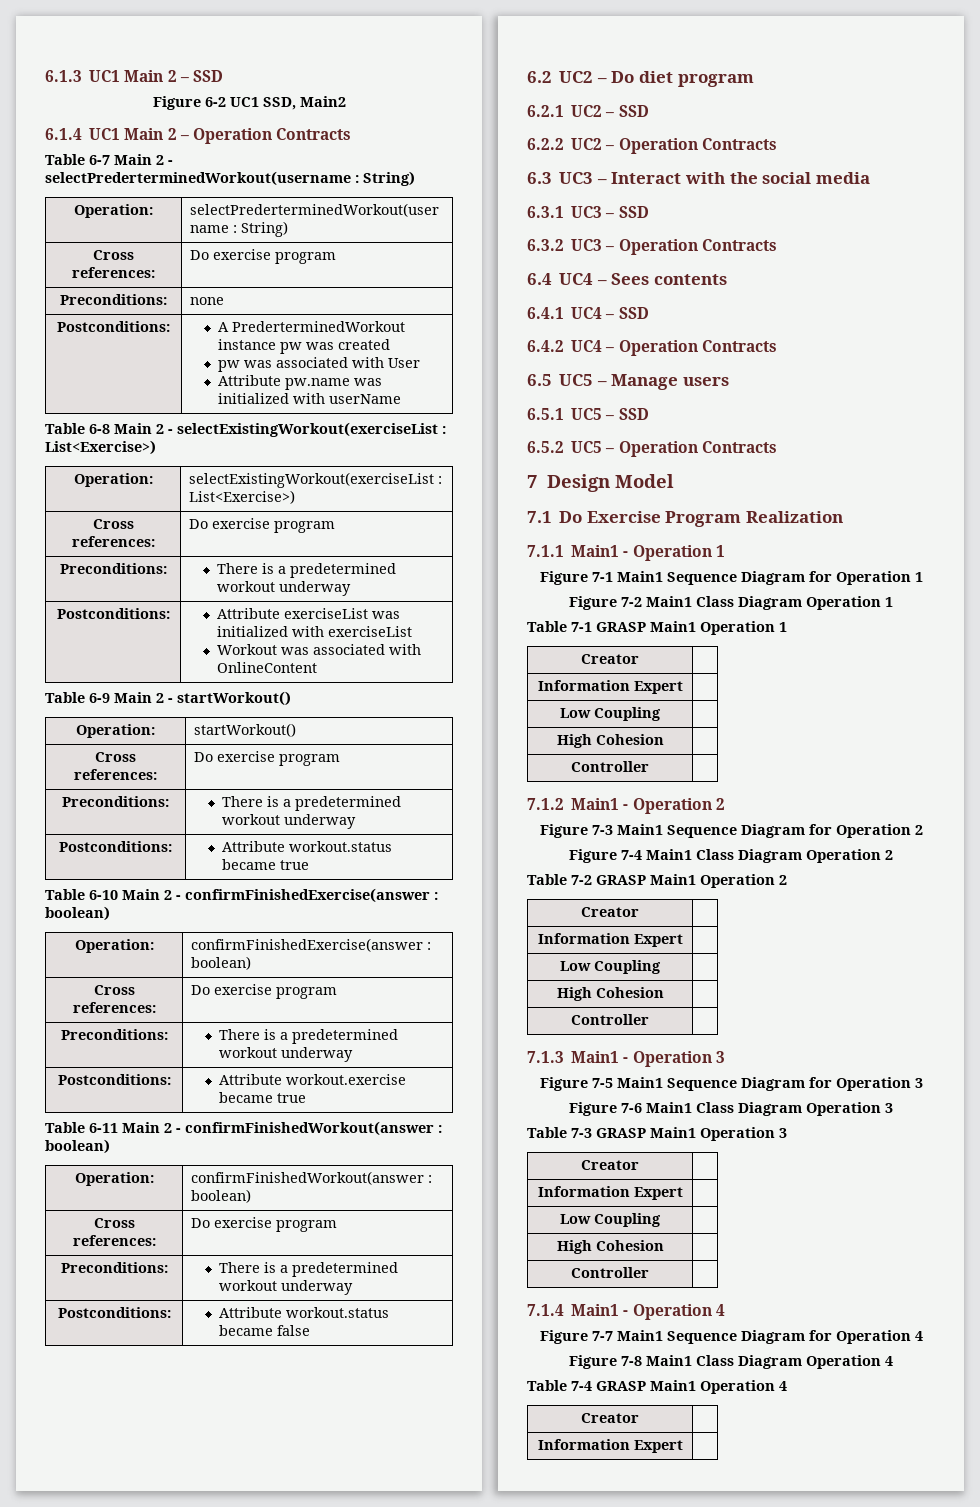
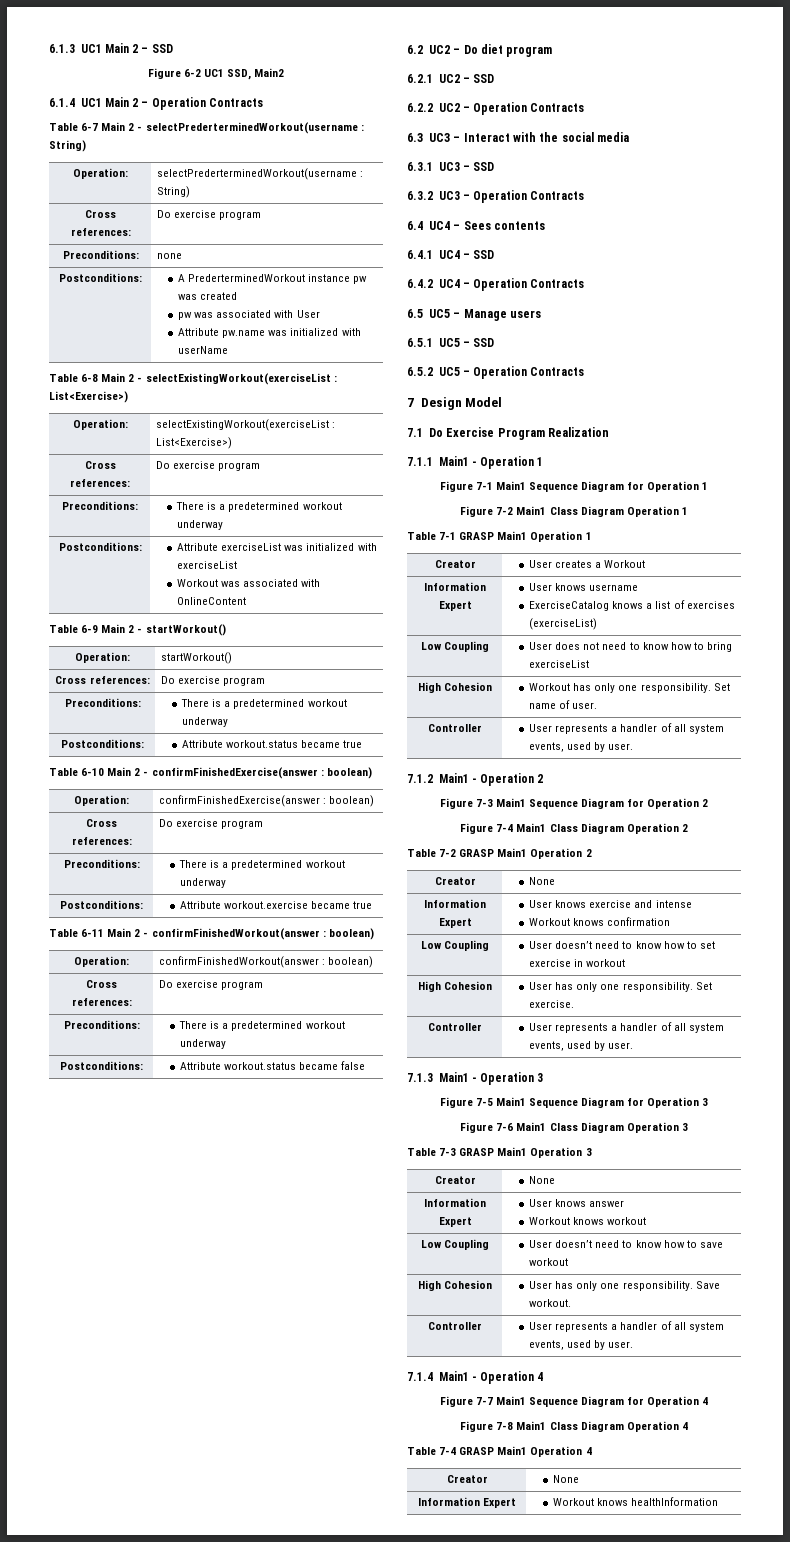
  Table 7-1 GRASP Main1 Operation 1
- Creator |
- Information Expert |
- Low Coupling |
- High Cohesion |
- Controller |
+ Creator | User creates a Workout
+ Information Expert | User knows username
+ ExerciseCatalog knows a list of exercises (exerciseList)
+ Low Coupling | User does not need to know how to bring exerciseList
+ High Cohesion | Workout has only one responsibility. Set name of user.
+ Controller | User represents a handler of all system events, used by user.
  Table 7-2 GRASP Main1 Operation 2
- Creator |
- Information Expert |
- Low Coupling |
- High Cohesion |
- Controller |
+ Creator | None
+ Information Expert | User knows exercise and intense
+ Workout knows confirmation
+ Low Coupling | User doesn’t need to know how to set exercise in workout
+ High Cohesion | User has only one responsibility. Set exercise.
+ Controller | User represents a handler of all system events, used by user.
  Table 7-3 GRASP Main1 Operation 3
- Creator |
- Information Expert |
- Low Coupling |
- High Cohesion |
- Controller |
+ Creator | None
+ Information Expert | User knows answer
+ Workout knows workout
+ Low Coupling | User doesn’t need to know how to save workout
+ High Cohesion | User has only one responsibility. Save workout.
+ Controller | User represents a handler of all system events, used by user.
  Table 7-4 GRASP Main1 Operation 4
- Creator |
- Information Expert |
+ Creator | None
+ Information Expert | Workout knows healthInformation

